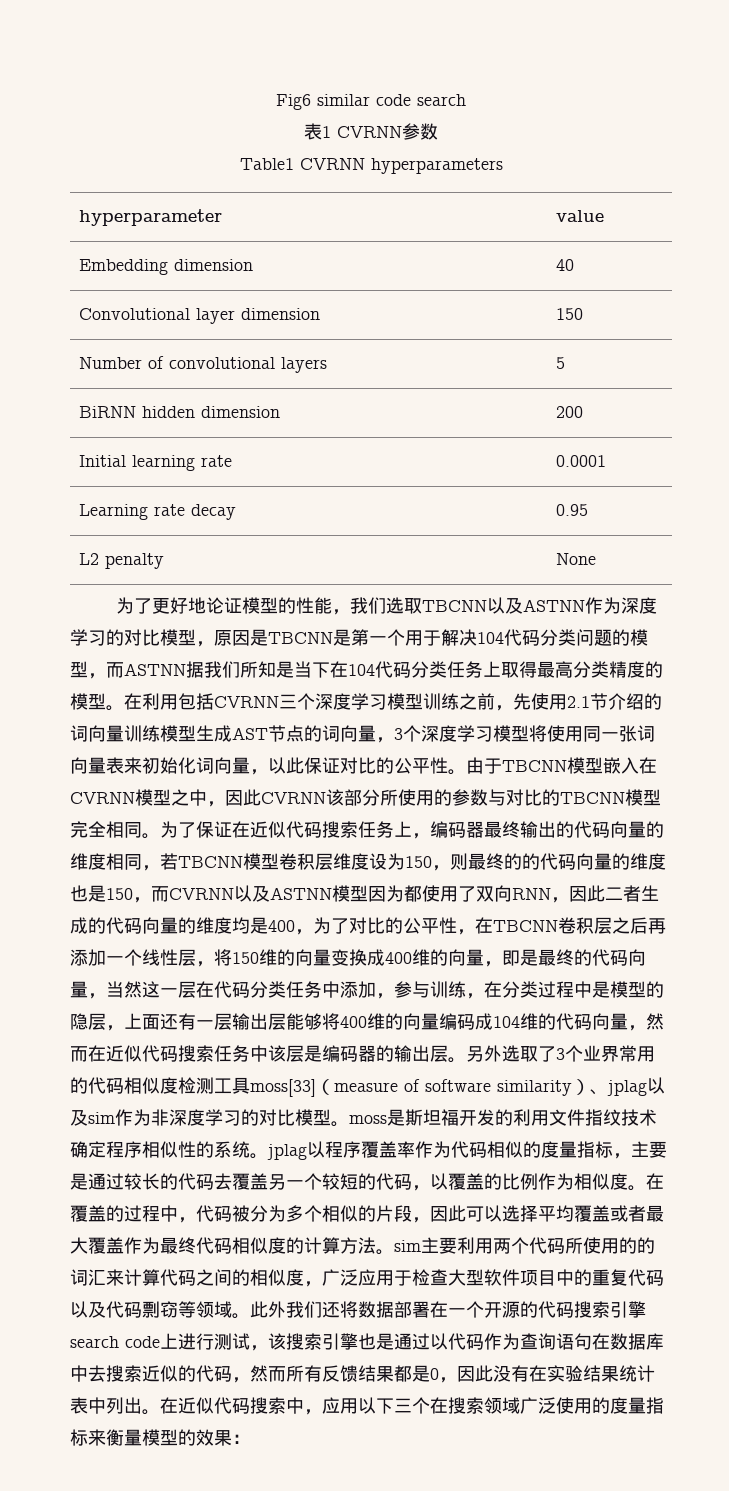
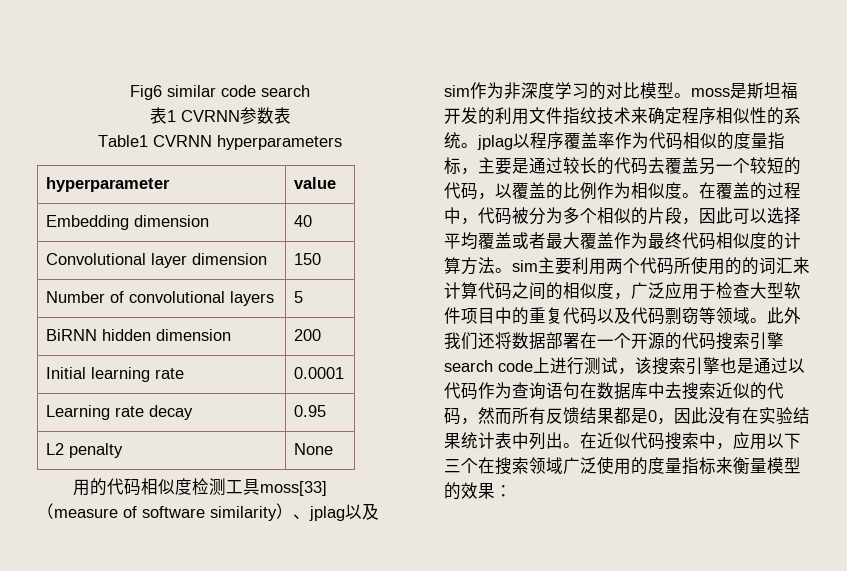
- 表1 CVRNN参数
+ 表1 CVRNN参数表
- 为了更好地论证模型的性能，我们选取TBCNN以及ASTNN作为深度学习的对比模型，原因是TBCNN是第一个用于解决104代码分类问题的模型，而ASTNN据我们所知是当下在104代码分类任务上取得最高分类精度的模型。在利用包括CVRNN三个深度学习模型训练之前，先使用2.1节介绍的词向量训练模型生成AST节点的词向量，3个深度学习模型将使用同一张词向量表来初始化词向量，以此保证对比的公平性。由于TBCNN模型嵌入在CVRNN模型之中，因此CVRNN该部分所使用的参数与对比的TBCNN模型完全相同。为了保证在近似代码搜索任务上，编码器最终输出的代码向量的维度相同，若TBCNN模型卷积层维度设为150，则最终的的代码向量的维度也是150，而CVRNN以及ASTNN模型因为都使用了双向RNN，因此二者生成的代码向量的维度均是400，为了对比的公平性，在TBCNN卷积层之后再添加一个线性层，将150维的向量变换成400维的向量，即是最终的代码向量，当然这一层在代码分类任务中添加，参与训练，在分类过程中是模型的隐层，上面还有一层输出层能够将400维的向量编码成104维的代码向量，然而在近似代码搜索任务中该层是编码器的输出层。另外选取了3个业界常用的代码相似度检测工具moss[33]（measure of software similarity）、jplag以及sim作为非深度学习的对比模型。moss是斯坦福开发的利用文件指纹技术确定程序相似性的系统。jplag以程序覆盖率作为代码相似的度量指标，主要是通过较长的代码去覆盖另一个较短的代码，以覆盖的比例作为相似度。
+ 用的代码相似度检测工具moss[33]（measure of software similarity）、jplag以及sim作为非深度学习的对比模型。moss是斯坦福开发的利用文件指纹技术来确定程序相似性的系统。jplag以程序覆盖率作为代码相似的度量指标，主要是通过较长的代码去覆盖另一个较短的代码，以覆盖的比例作为相似度。

